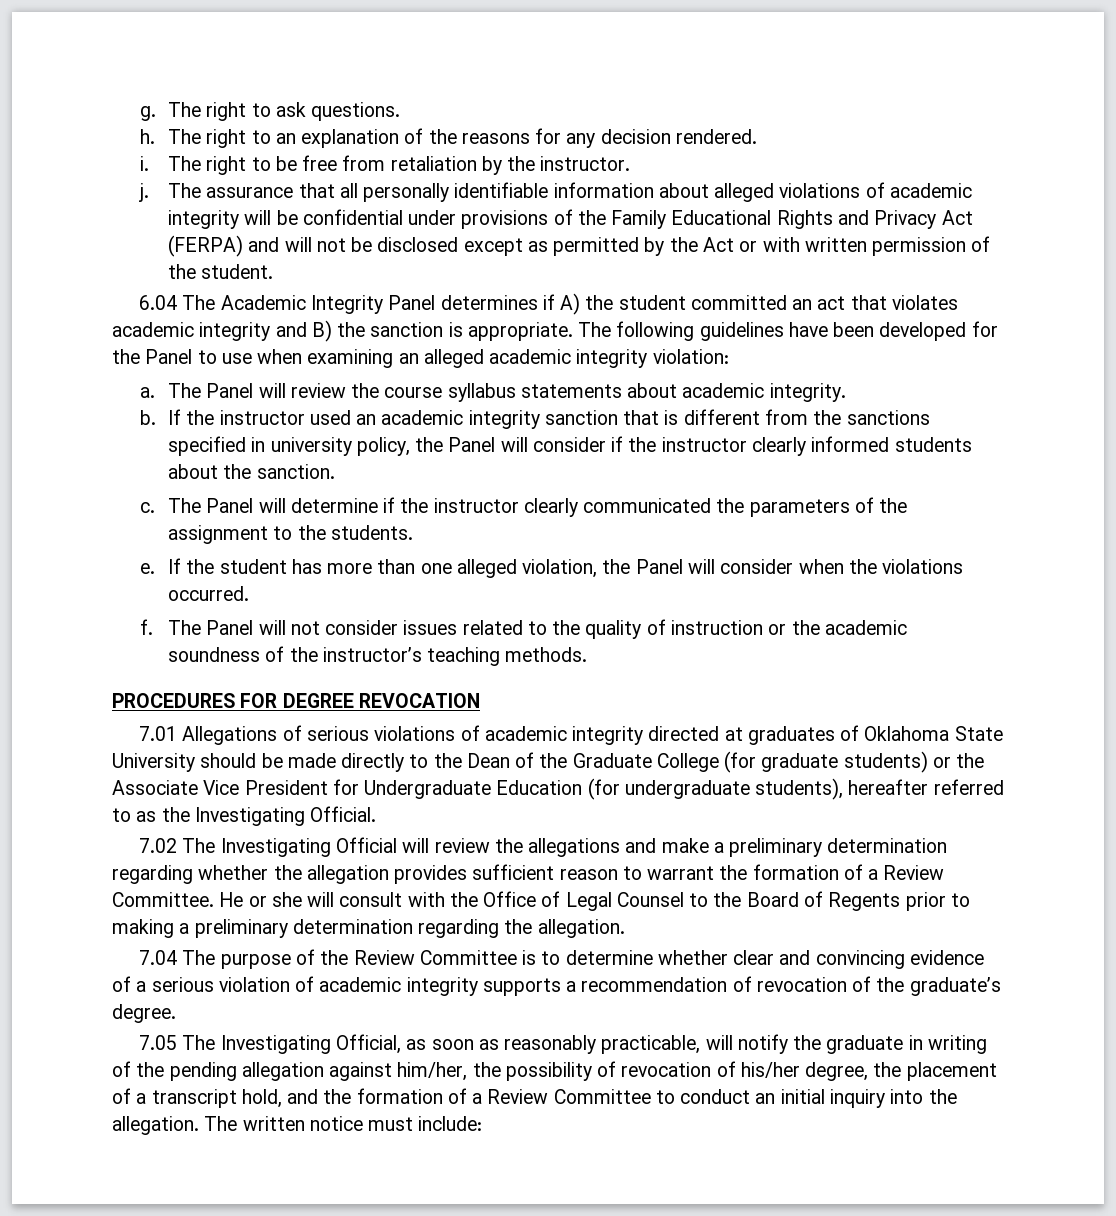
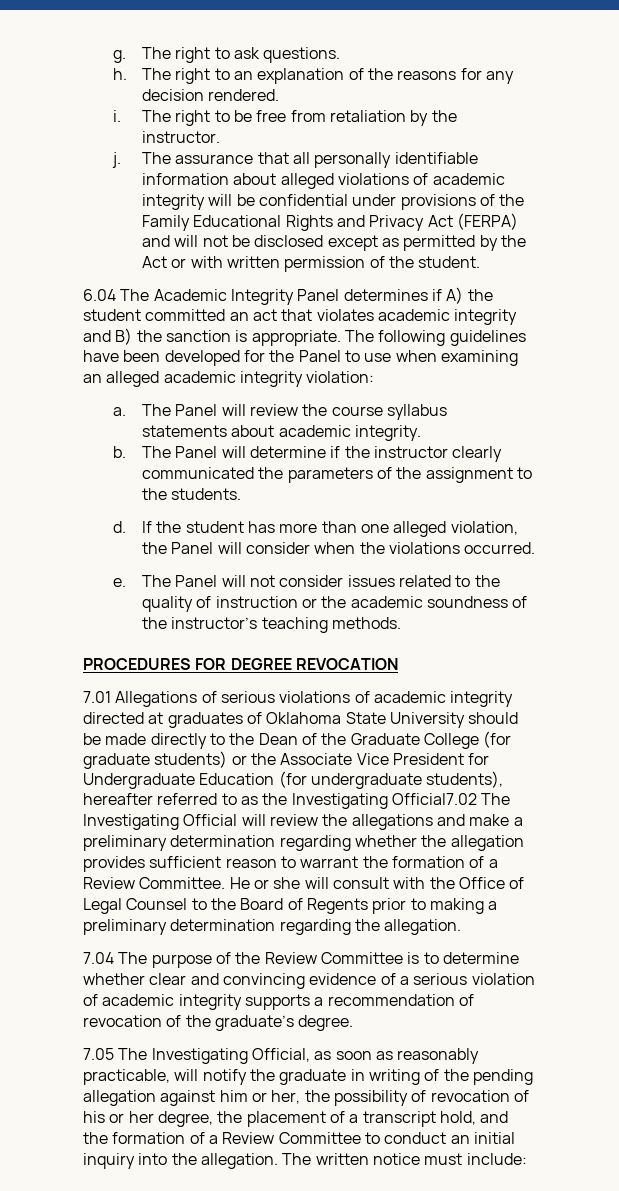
- If the instructor used an academic integrity sanction that is different from the sanctions specified in university policy, the Panel will consider if the instructor clearly informed students about the sanction.
- c.
- e.
+ d.
- f.
+ e.
- 7.01 Allegations of serious violations of academic integrity directed at graduates of Oklahoma State University should be made directly to the Dean of the Graduate College (for graduate students) or the Associate Vice President for Undergraduate Education (for undergraduate students), hereafter referred to as the Investigating Official.
- 7.02 The Investigating Official will review the allegations and make a preliminary determination regarding whether the allegation provides sufficient reason to warrant the formation of a Review Committee.
+ 7.01 Allegations of serious violations of academic integrity directed at graduates of Oklahoma State University should be made directly to the Dean of the Graduate College (for graduate students) or the Associate Vice President for Undergraduate Education (for undergraduate students), hereafter referred to as the Investigating Official7.02 The Investigating Official will review the allegations and make a preliminary determination regarding whether the allegation provides sufficient reason to warrant the formation of a Review Committee.
- 7.05 The Investigating Official, as soon as reasonably practicable, will notify the graduate in writing of the pending allegation against him/her, the possibility of revocation of his/her degree, the placement of a transcript hold, and the formation of a Review Committee to conduct an initial inquiry into the allegation.
+ 7.05 The Investigating Official, as soon as reasonably practicable, will notify the graduate in writing of the pending allegation against him or her, the possibility of revocation of his or her degree, the placement of a transcript hold, and the formation of a Review Committee to conduct an initial inquiry into the allegation.

